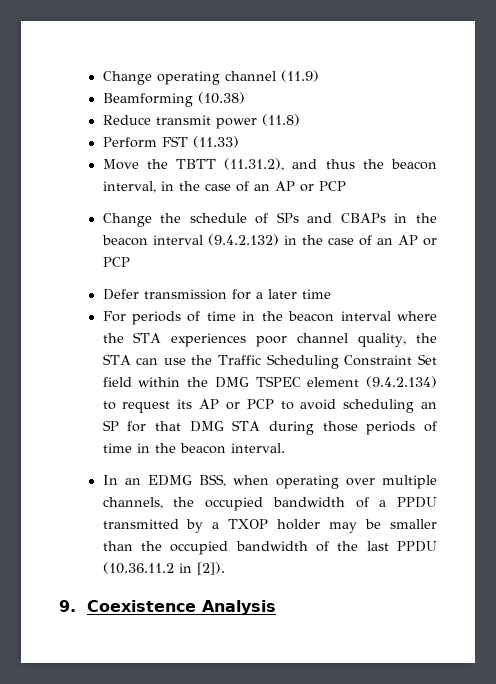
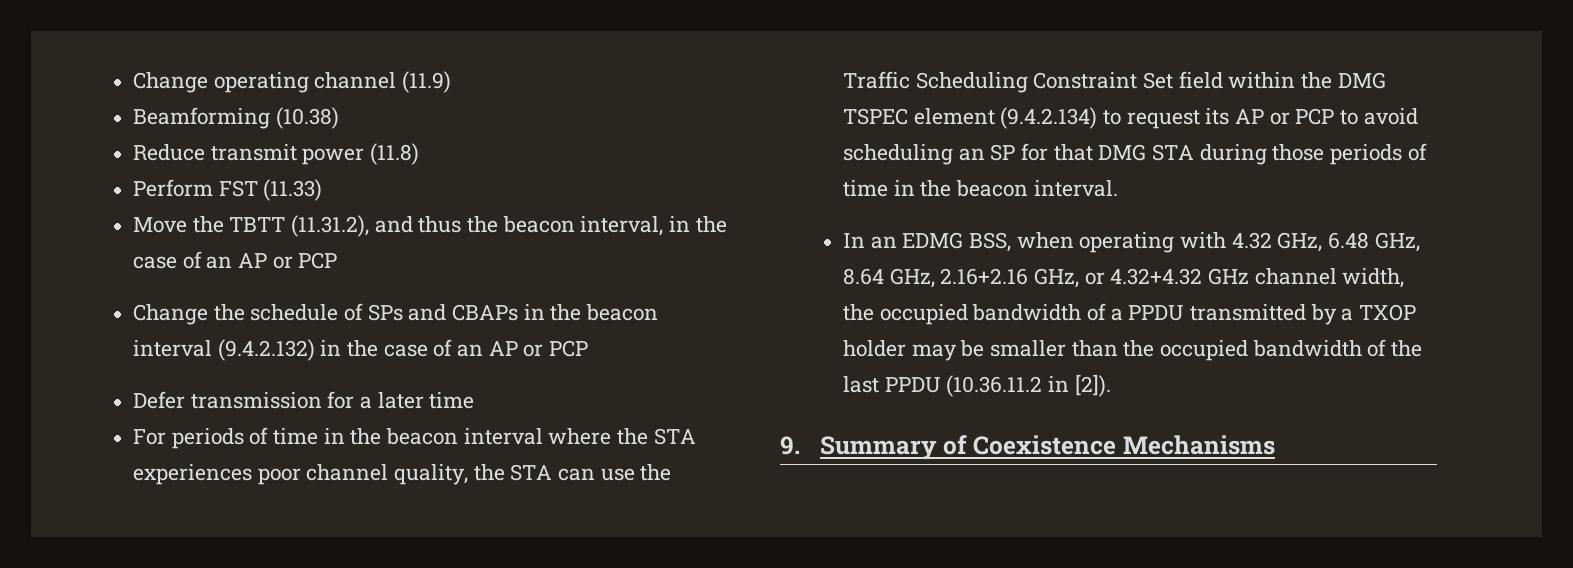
- In an EDMG BSS, when operating over multiple channels, the occupied bandwidth of a PPDU transmitted by a TXOP holder may be smaller than the occupied bandwidth of the last PPDU (10.36.11.2 in [2]).
+ In an EDMG BSS, when operating with 4.32 GHz, 6.48 GHz, 8.64 GHz, 2.16+2.16 GHz, or 4.32+4.32 GHz channel width, the occupied bandwidth of a PPDU transmitted by a TXOP holder may be smaller than the occupied bandwidth of the last PPDU (10.36.11.2 in [2]).
- 9. Coexistence Analysis
+ 9. Summary of Coexistence Mechanisms

